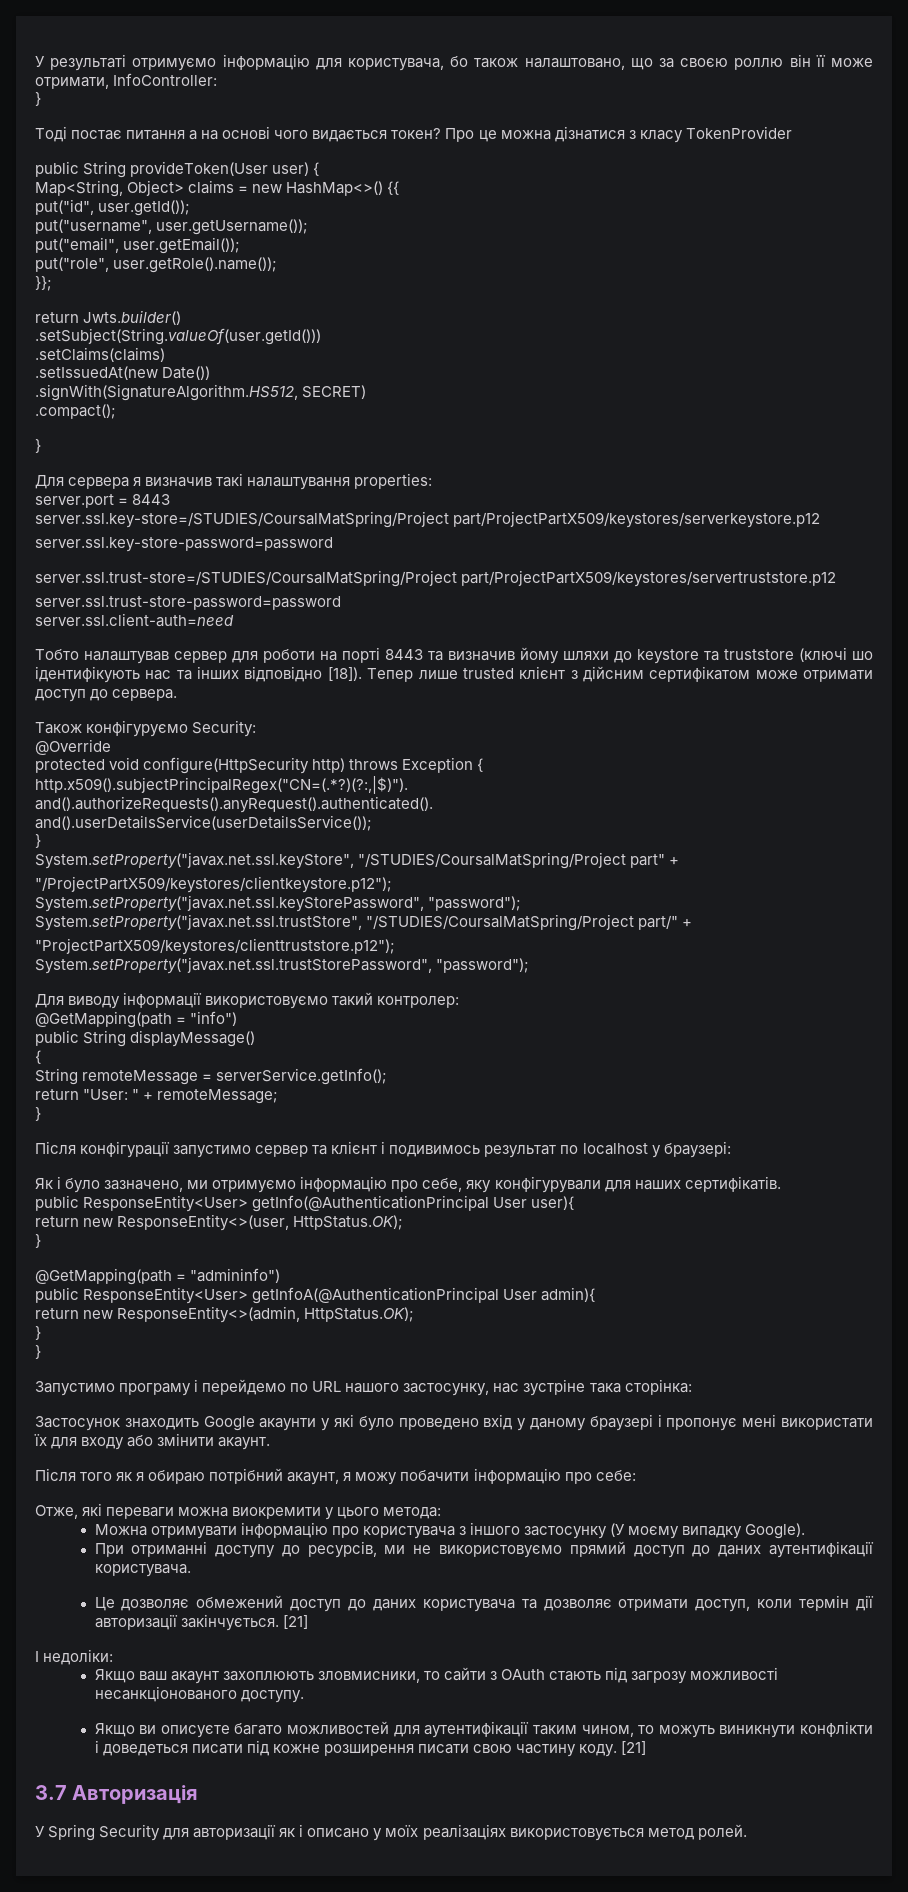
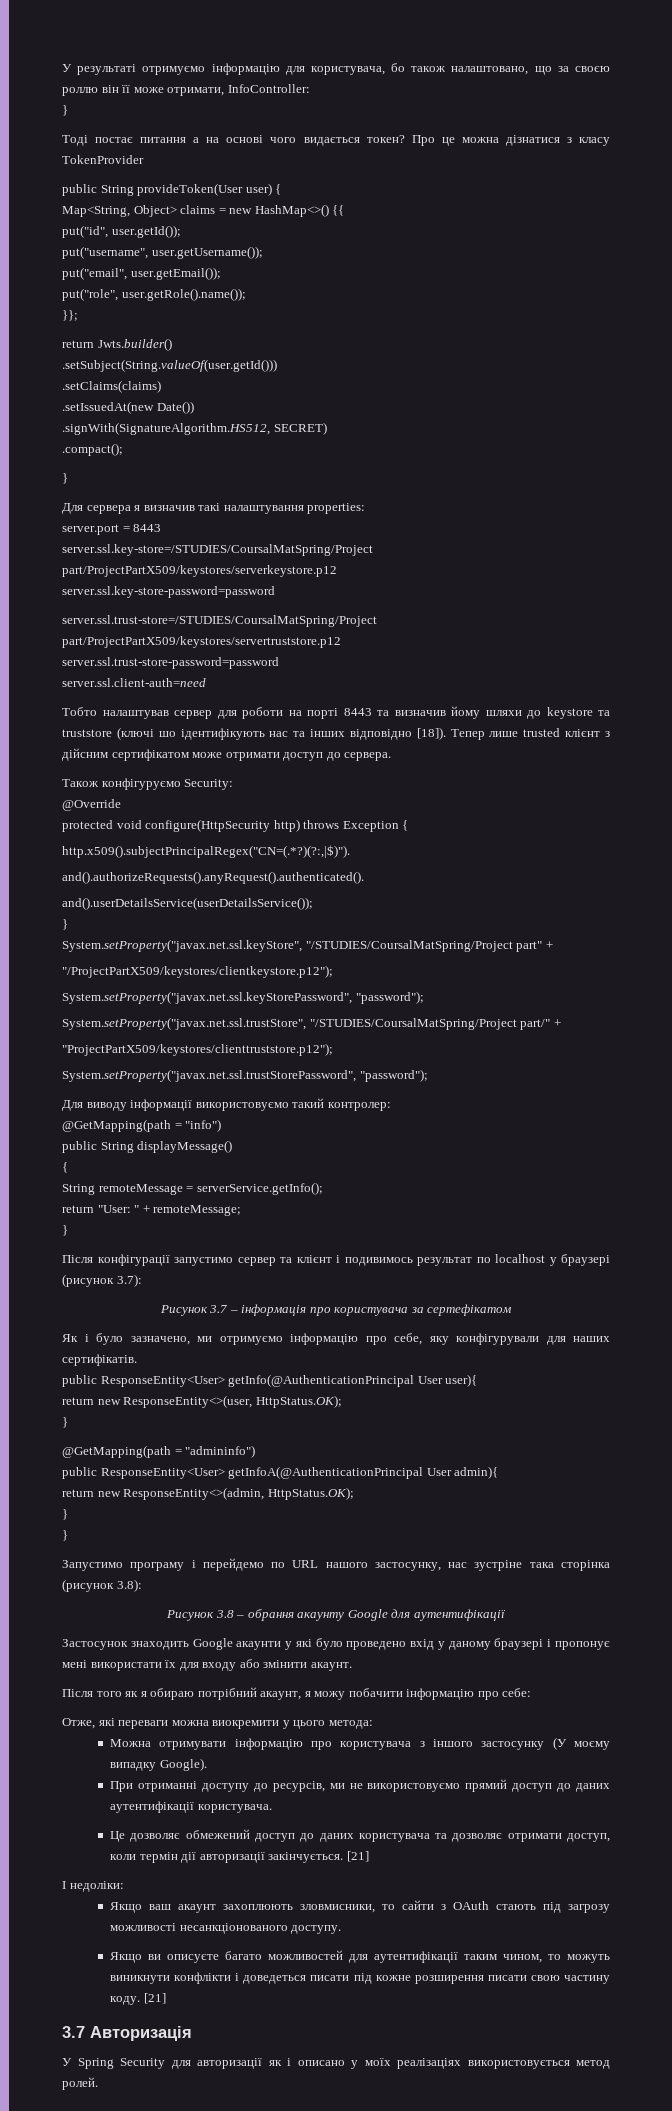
- Після конфігурації запустимо сервер та клієнт і подивимось результат по localhost у браузері:
+ Після конфігурації запустимо сервер та клієнт і подивимось результат по localhost у браузері (рисунок 3.7):
+ Рисунок 3.7 – інформація про користувача за сертефікатом
- Запустимо програму і перейдемо по URL нашого застосунку, нас зустріне така сторінка:
+ Запустимо програму і перейдемо по URL нашого застосунку, нас зустріне така сторінка (рисунок 3.8):
+ Рисунок 3.8 – обрання акаунту Google для аутентифікації

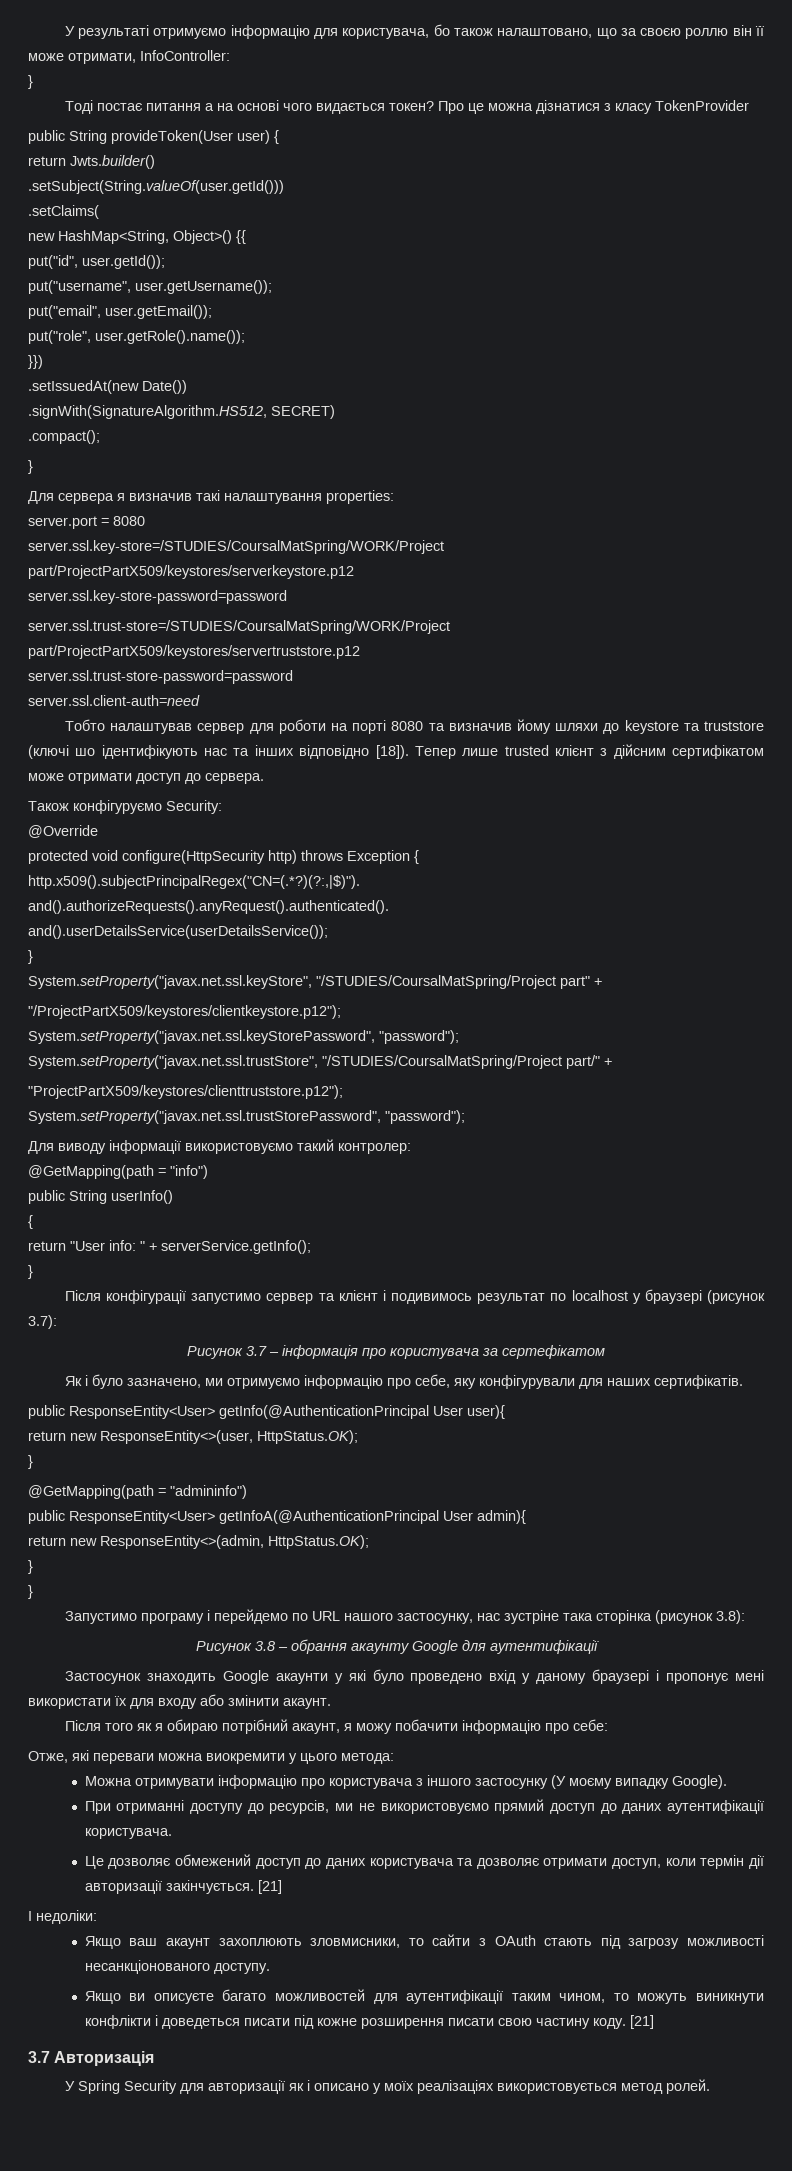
- Map<String, Object> claims = new HashMap<>() {{
+ return Jwts.builder()
+ .setSubject(String.valueOf(user.getId()))
+ .setClaims(
+ new HashMap<String, Object>() {{
- }};
- return Jwts.builder()
- .setSubject(String.valueOf(user.getId()))
- .setClaims(claims)
+ }})
- server.port = 8443
- server.ssl.key-store=/STUDIES/CoursalMatSpring/Project part/ProjectPartX509/keystores/serverkeystore.p12
+ server.port = 8080
+ server.ssl.key-store=/STUDIES/CoursalMatSpring/WORK/Project part/ProjectPartX509/keystores/serverkeystore.p12
- server.ssl.trust-store=/STUDIES/CoursalMatSpring/Project part/ProjectPartX509/keystores/servertruststore.p12
+ server.ssl.trust-store=/STUDIES/CoursalMatSpring/WORK/Project part/ProjectPartX509/keystores/servertruststore.p12
- Тобто налаштував сервер для роботи на порті 8443 та визначив йому шляхи до keystore та truststore (ключі шо ідентифікують нас та інших відповідно [18]).
+ Тобто налаштував сервер для роботи на порті 8080 та визначив йому шляхи до keystore та truststore (ключі шо ідентифікують нас та інших відповідно [18]).
- public String displayMessage()
+ public String userInfo()
  {
- String remoteMessage = serverService.getInfo();
- return "User: " + remoteMessage;
+ return "User info: " + serverService.getInfo();

